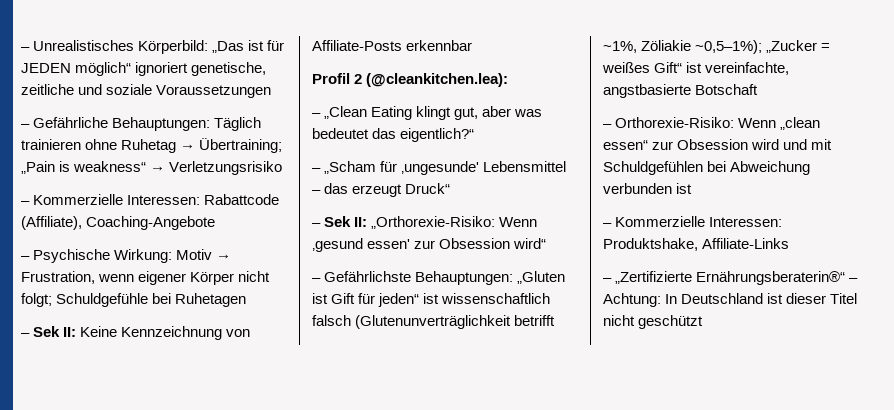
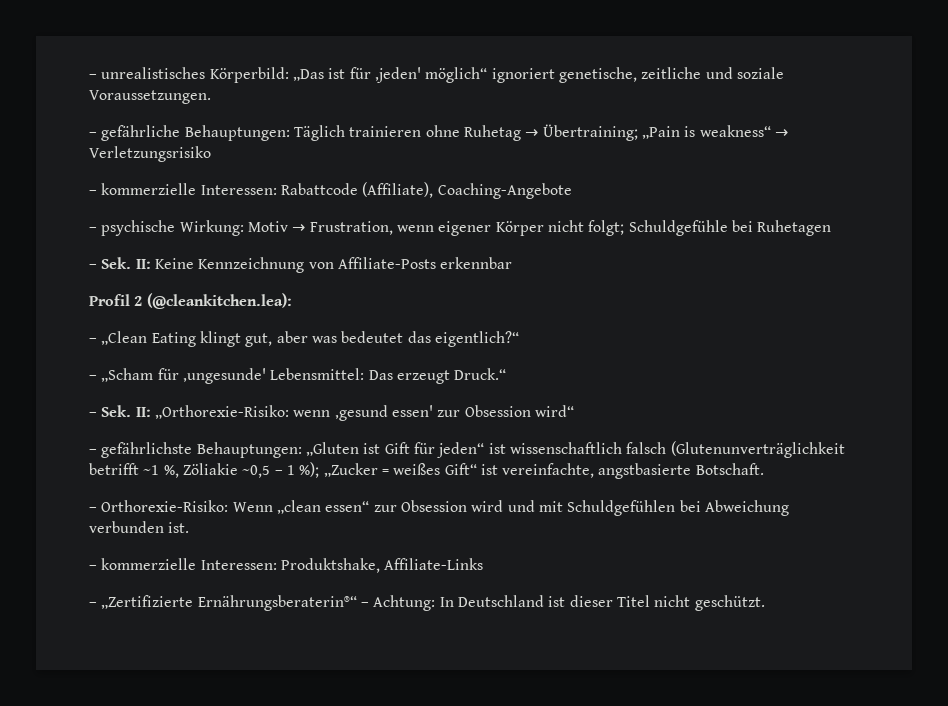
- – Unrealistisches Körperbild: „Das ist für JEDEN möglich“ ignoriert genetische, zeitliche und soziale Voraussetzungen
- – Gefährliche Behauptungen: Täglich trainieren ohne Ruhetag → Übertraining; „Pain is weakness“ → Verletzungsrisiko
+ – unrealistisches Körperbild: „Das ist für ‚jeden' möglich“ ignoriert genetische, zeitliche und soziale Voraussetzungen.
+ – gefährliche Behauptungen: Täglich trainieren ohne Ruhetag → Übertraining; „Pain is weakness“ → Verletzungsrisiko
- – Kommerzielle Interessen: Rabattcode (Affiliate), Coaching-Angebote
+ – kommerzielle Interessen: Rabattcode (Affiliate), Coaching-Angebote
- – Psychische Wirkung: Motiv → Frustration, wenn eigener Körper nicht folgt; Schuldgefühle bei Ruhetagen
+ – psychische Wirkung: Motiv → Frustration, wenn eigener Körper nicht folgt; Schuldgefühle bei Ruhetagen
- – Sek II: Keine Kennzeichnung von Affiliate-Posts erkennbar
+ – Sek. II: Keine Kennzeichnung von Affiliate-Posts erkennbar
- – „Scham für ‚ungesunde' Lebensmittel – das erzeugt Druck“
- – Sek II: „Orthorexie-Risiko: Wenn ‚gesund essen' zur Obsession wird“
+ – „Scham für ‚ungesunde' Lebensmittel: Das erzeugt Druck.“
+ – Sek. II: „Orthorexie-Risiko: wenn ‚gesund essen' zur Obsession wird“
- – Gefährlichste Behauptungen: „Gluten ist Gift für jeden“ ist wissenschaftlich falsch (Glutenunverträglichkeit betrifft ~1%, Zöliakie ~0,5–1%); „Zucker = weißes Gift“ ist vereinfachte, angstbasierte Botschaft
+ – gefährlichste Behauptungen: „Gluten ist Gift für jeden“ ist wissenschaftlich falsch (Glutenunverträglichkeit betrifft ~1 %, Zöliakie ~0,5 – 1 %); „Zucker = weißes Gift“ ist vereinfachte, angstbasierte Botschaft.
- – Orthorexie-Risiko: Wenn „clean essen“ zur Obsession wird und mit Schuldgefühlen bei Abweichung verbunden ist
- – Kommerzielle Interessen: Produktshake, Affiliate-Links
+ – Orthorexie-Risiko: Wenn „clean essen“ zur Obsession wird und mit Schuldgefühlen bei Abweichung verbunden ist.
+ – kommerzielle Interessen: Produktshake, Affiliate-Links
- – „Zertifizierte Ernährungsberaterin®“ – Achtung: In Deutschland ist dieser Titel nicht geschützt
+ – „Zertifizierte Ernährungsberaterin®“ – Achtung: In Deutschland ist dieser Titel nicht geschützt.

